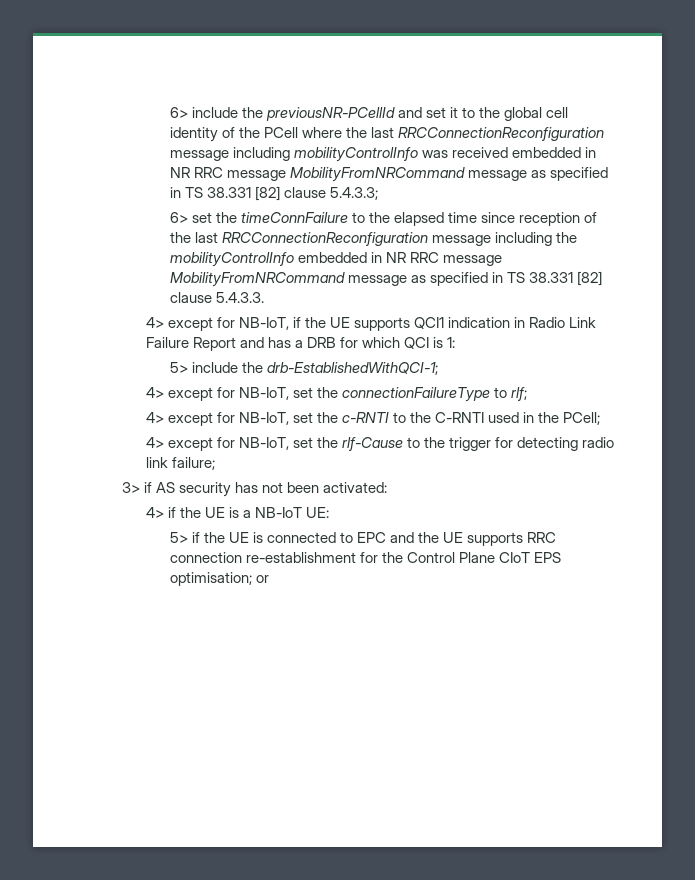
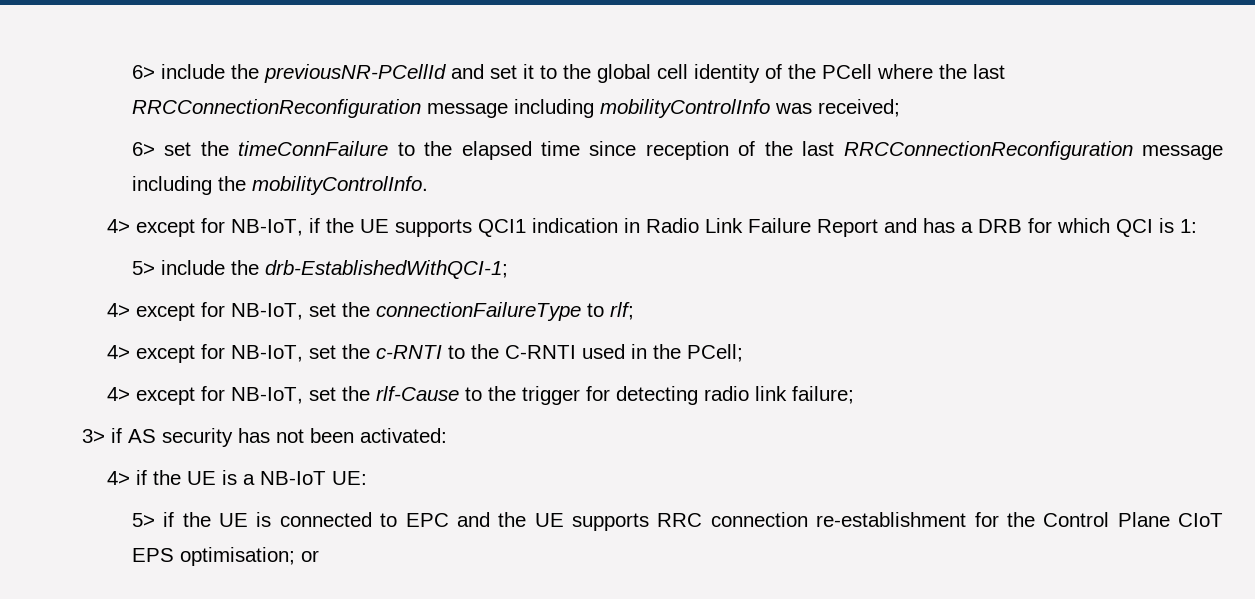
- 6> include the previousNR-PCellId and set it to the global cell identity of the PCell where the last RRCConnectionReconfiguration message including mobilityControlInfo was received embedded in NR RRC message MobilityFromNRCommand message as specified in TS 38.331 [82] clause 5.4.3.3;
+ 6> include the previousNR-PCellId and set it to the global cell identity of the PCell where the last RRCConnectionReconfiguration message including mobilityControlInfo was received;
- 6> set the timeConnFailure to the elapsed time since reception of the last RRCConnectionReconfiguration message including the mobilityControlInfo embedded in NR RRC message MobilityFromNRCommand message as specified in TS 38.331 [82] clause 5.4.3.3.
+ 6> set the timeConnFailure to the elapsed time since reception of the last RRCConnectionReconfiguration message including the mobilityControlInfo.

